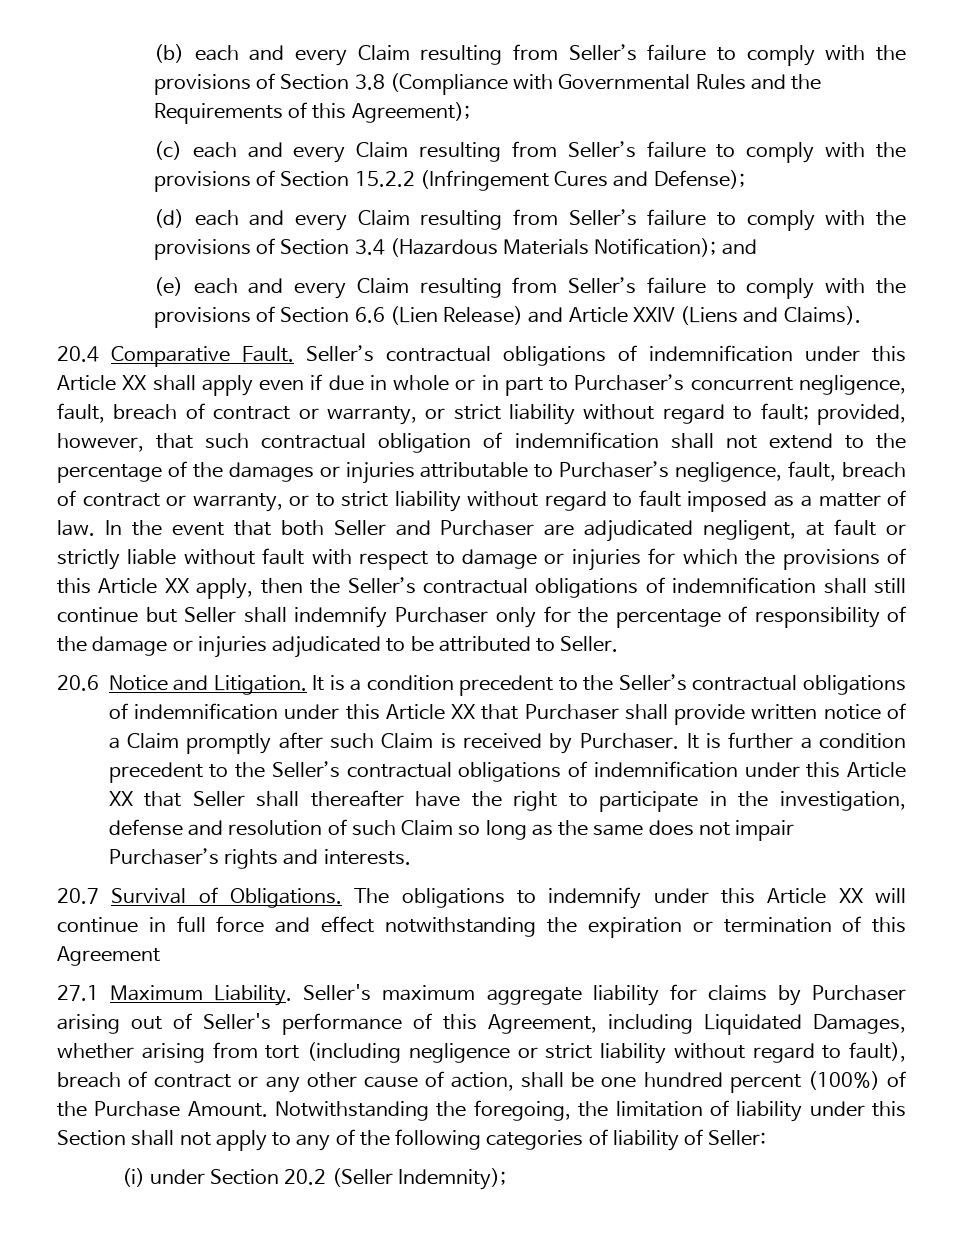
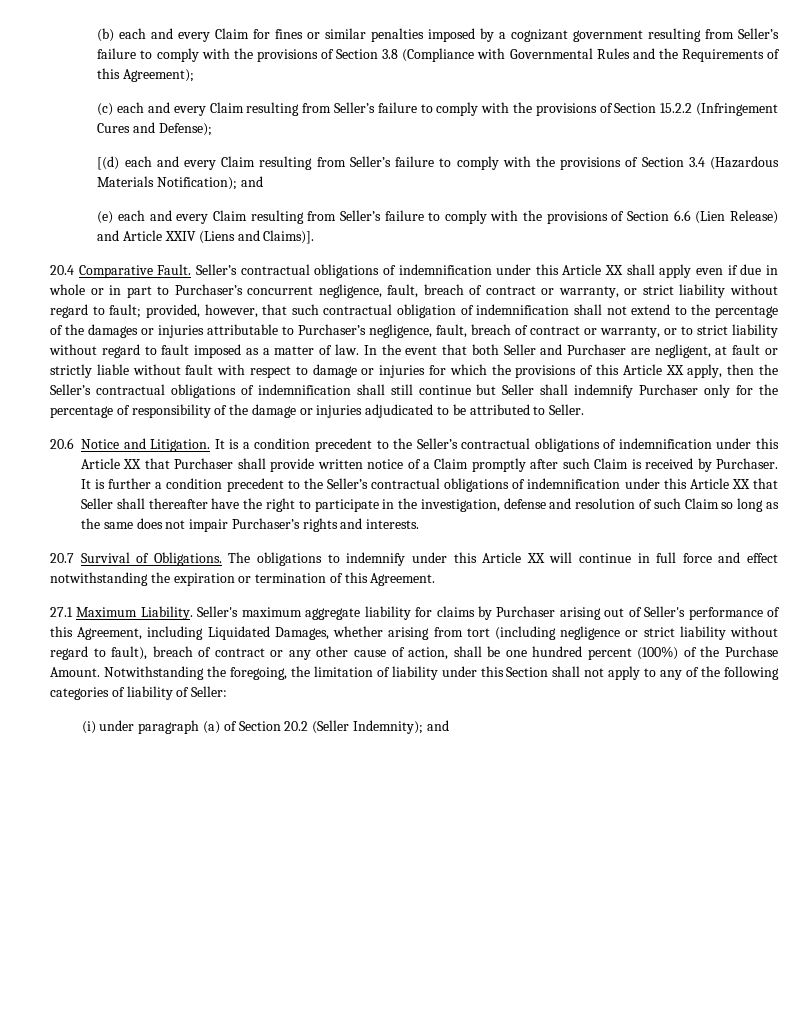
- (b) each and every Claim resulting from Seller’s failure to comply with the provisions of Section 3.8 (Compliance with Governmental Rules and the Requirements of this Agreement);
+ (b) each and every Claim for fines or similar penalties imposed by a cognizant government resulting from Seller’s failure to comply with the provisions of Section 3.8 (Compliance with Governmental Rules and the Requirements of this Agreement);
- (d) each and every Claim resulting from Seller’s failure to comply with the provisions of Section 3.4 (Hazardous Materials Notification); and
+ [(d) each and every Claim resulting from Seller’s failure to comply with the provisions of Section 3.4 (Hazardous Materials Notification); and
- (e) each and every Claim resulting from Seller’s failure to comply with the provisions of Section 6.6 (Lien Release) and Article XXIV (Liens and Claims).
+ (e) each and every Claim resulting from Seller’s failure to comply with the provisions of Section 6.6 (Lien Release) and Article XXIV (Liens and Claims)].
- In the event that both Seller and Purchaser are adjudicated negligent, at fault or strictly liable without fault with respect to damage or injuries for which the provisions of this Article XX apply, then the Seller’s contractual obligations of indemnification shall still continue but Seller shall indemnify Purchaser only for the percentage of responsibility of the damage or injuries adjudicated to be attributed to Seller.
+ In the event that both Seller and Purchaser are negligent, at fault or strictly liable without fault with respect to damage or injuries for which the provisions of this Article XX apply, then the Seller’s contractual obligations of indemnification shall still continue but Seller shall indemnify Purchaser only for the percentage of responsibility of the damage or injuries adjudicated to be attributed to Seller.
- The obligations to indemnify under this Article XX will continue in full force and effect notwithstanding the expiration or termination of this Agreement
+ The obligations to indemnify under this Article XX will continue in full force and effect notwithstanding the expiration or termination of this Agreement.
- (i) under Section 20.2 (Seller Indemnity);
+ (i) under paragraph (a) of Section 20.2 (Seller Indemnity); and

